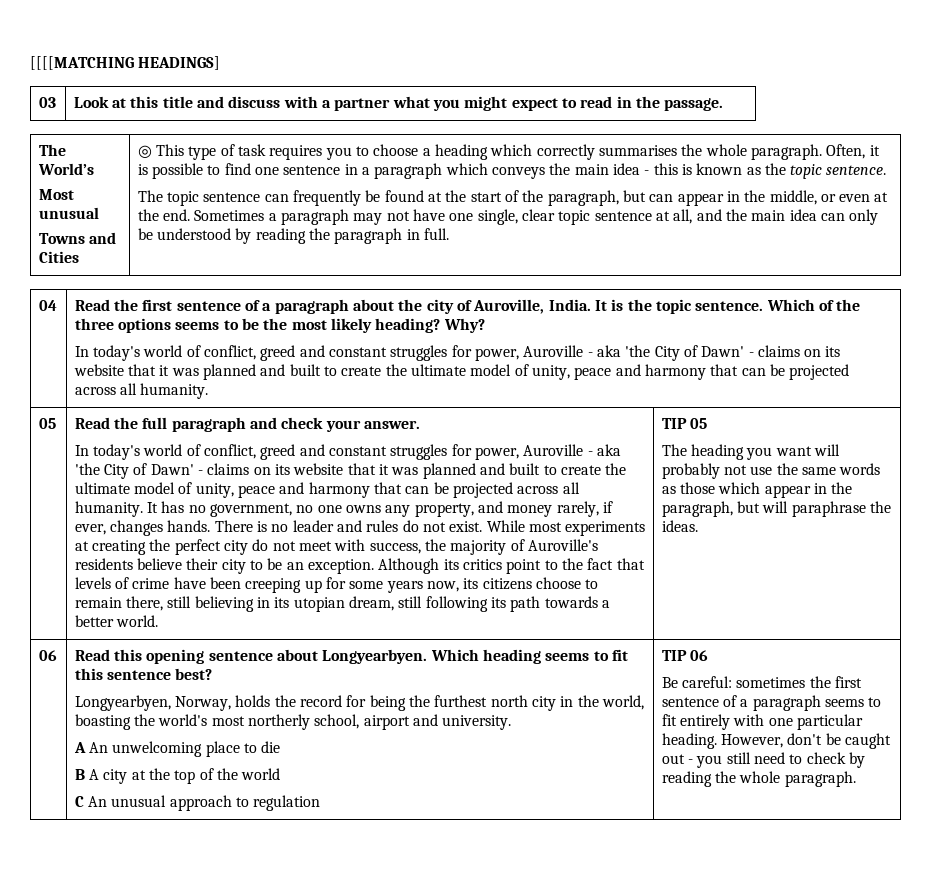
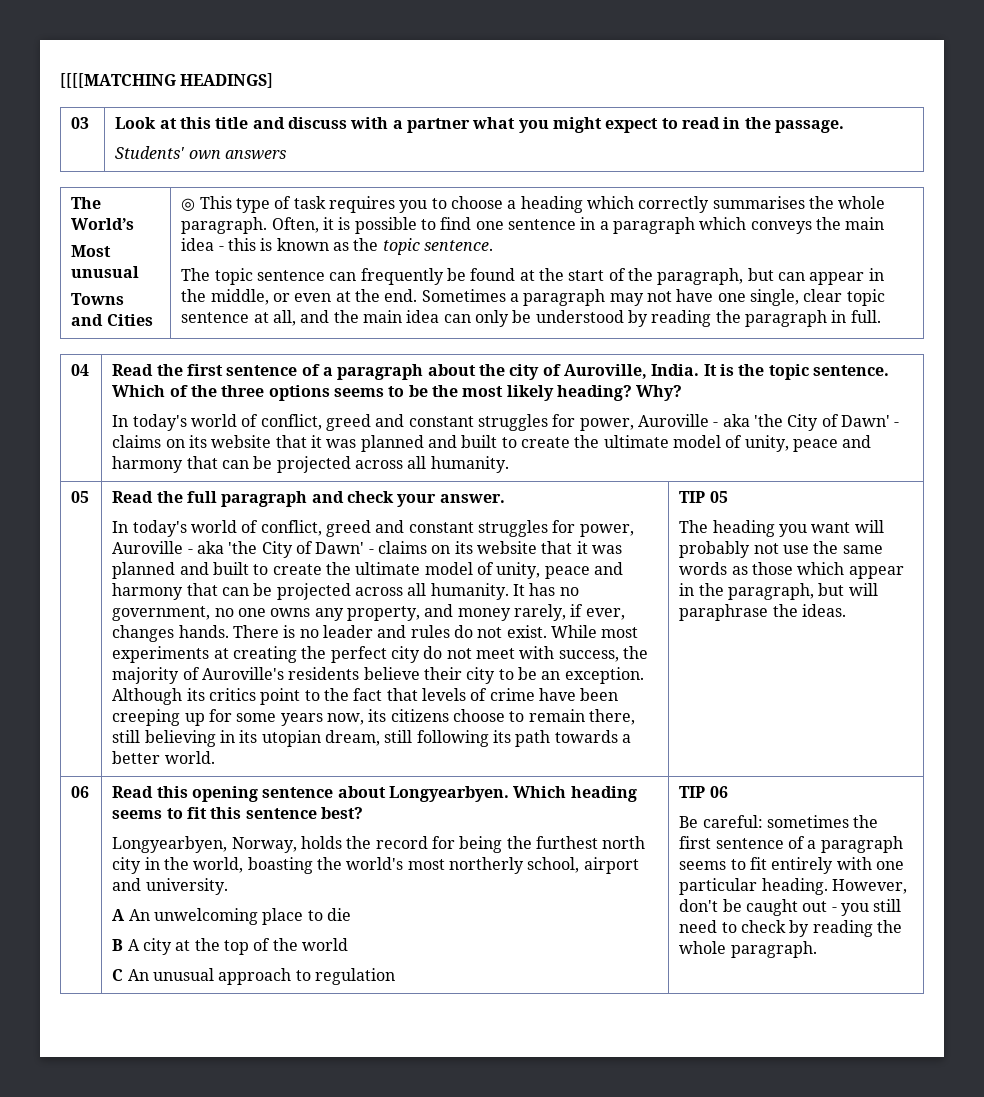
  03 | Look at this title and discuss with a partner what you might expect to read in the passage.
+ Students' own answers

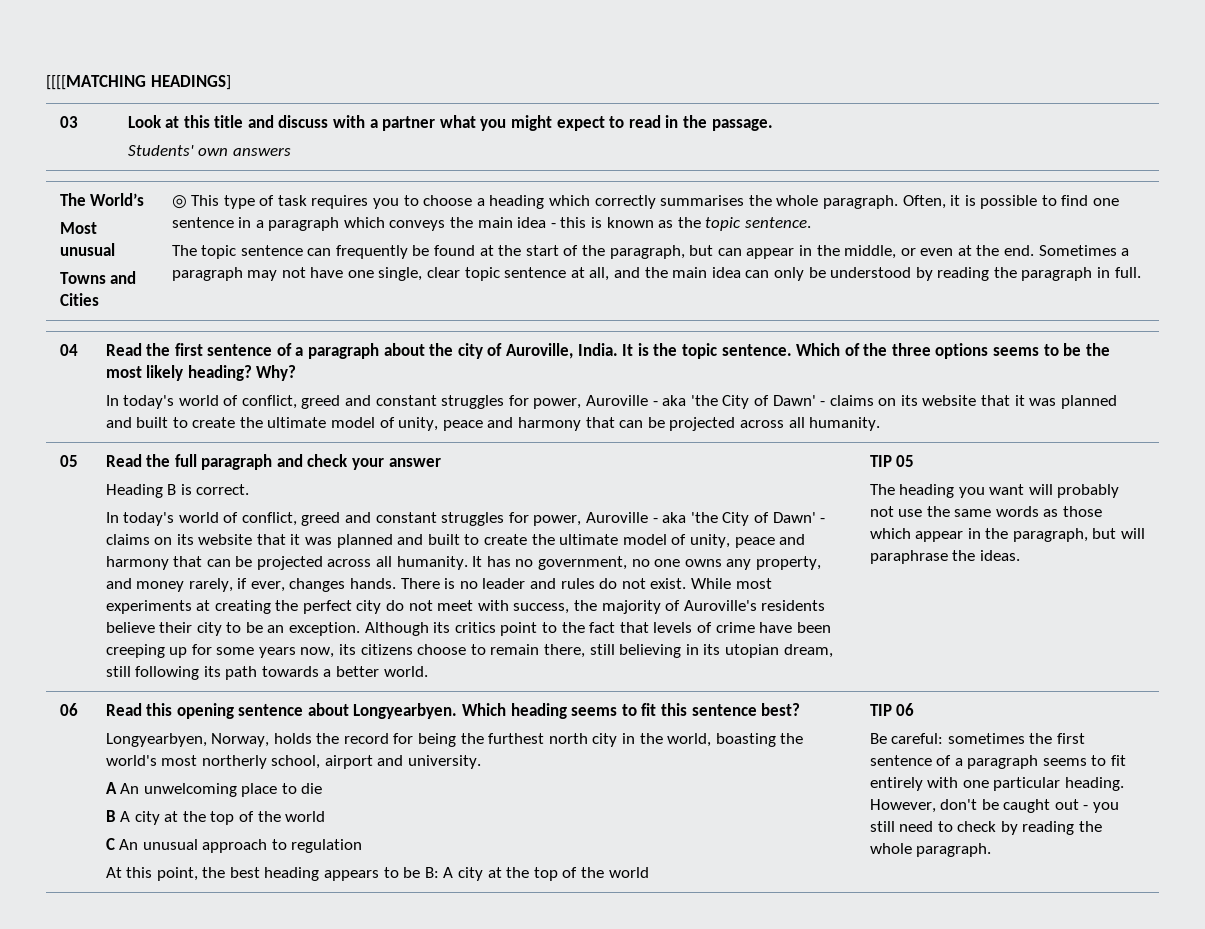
- Read the full paragraph and check your answer.
+ Read the full paragraph and check your answer
+ Heading B is correct.
+ At this point, the best heading appears to be B: A city at the top of the world

